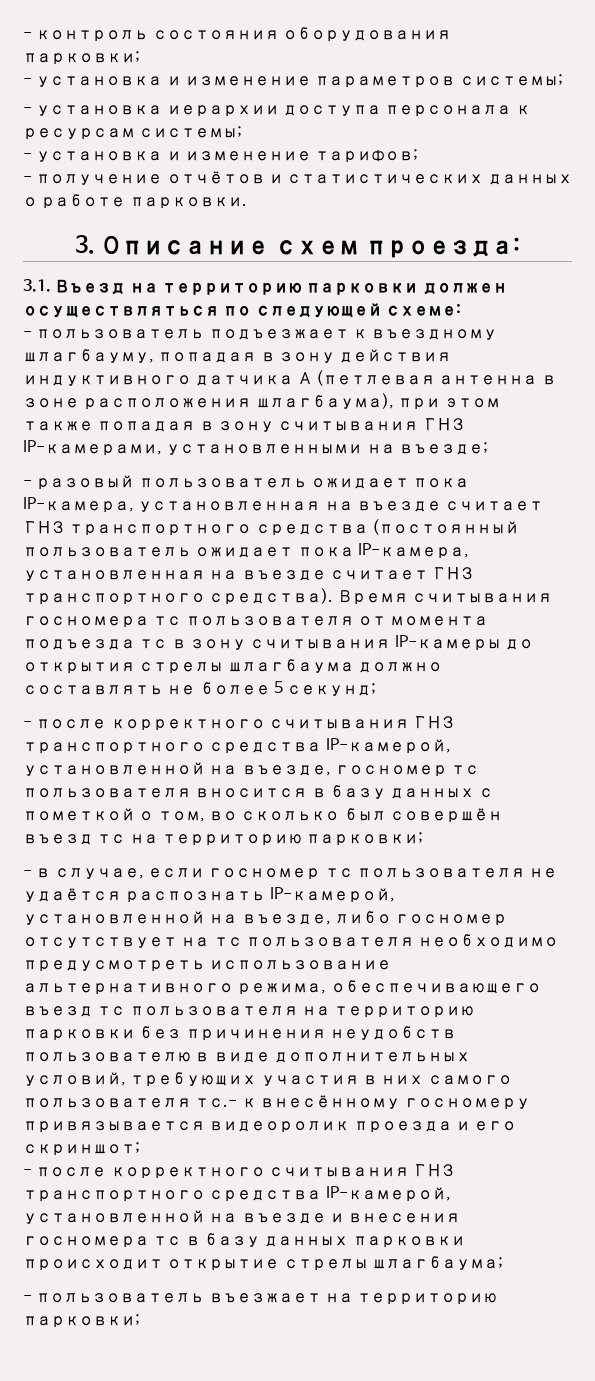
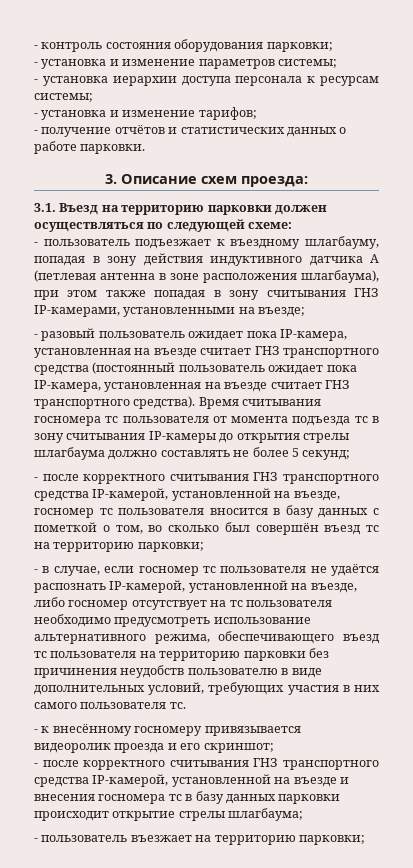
- - в случае, если госномер тс пользователя не удаётся распознать IP-камерой, установленной на въезде, либо госномер отсутствует на тс пользователя необходимо предусмотреть использование альтернативного режима, обеспечивающего въезд тс пользователя на территорию парковки без причинения неудобств пользователю в виде дополнительных условий, требующих участия в них самого пользователя тс.- к внесённому госномеру привязывается видеоролик проезда и его скриншот;
+ - в случае, если госномер тс пользователя не удаётся распознать IP-камерой, установленной на въезде, либо госномер отсутствует на тс пользователя необходимо предусмотреть использование альтернативного режима, обеспечивающего въезд тс пользователя на территорию парковки без причинения неудобств пользователю в виде дополнительных условий, требующих участия в них самого пользователя тс.
+ - к внесённому госномеру привязывается видеоролик проезда и его скриншот;

